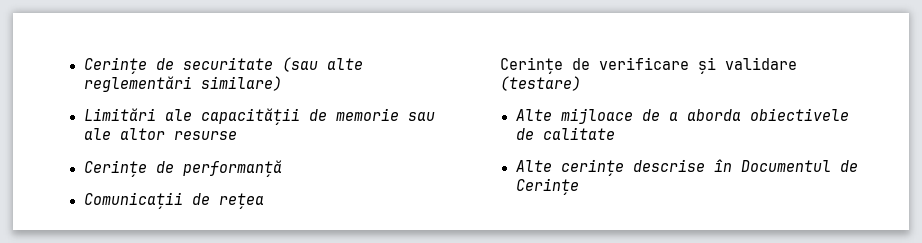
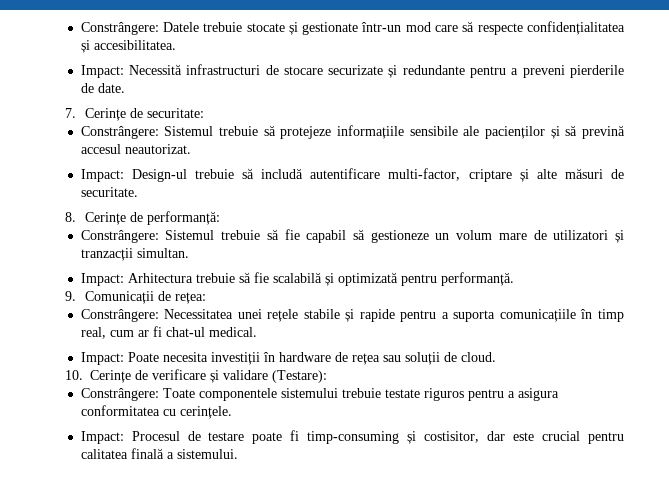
- Cerințe de securitate (sau alte reglementări similare)
- Limitări ale capacității de memorie sau ale altor resurse
- Cerințe de performanță
- Comunicații de rețea
- Cerințe de verificare și validare (testare)
- Alte mijloace de a aborda obiectivele de calitate
- Alte cerințe descrise în Documentul de Cerințe
+ Constrângere: Datele trebuie stocate și gestionate într-un mod care să respecte confidențialitatea și accesibilitatea.
+ Impact: Necessită infrastructuri de stocare securizate și redundante pentru a preveni pierderile de date.
+ 7. Cerințe de securitate:
+ Constrângere: Sistemul trebuie să protejeze informațiile sensibile ale pacienților și să prevină accesul neautorizat.
+ Impact: Design-ul trebuie să includă autentificare multi-factor, criptare și alte măsuri de securitate.
+ 8. Cerințe de performanță:
+ Constrângere: Sistemul trebuie să fie capabil să gestioneze un volum mare de utilizatori și tranzacții simultan.
+ Impact: Arhitectura trebuie să fie scalabilă și optimizată pentru performanță.
+ 9. Comunicații de rețea:
+ Constrângere: Necessitatea unei rețele stabile și rapide pentru a suporta comunicațiile în timp real, cum ar fi chat-ul medical.
+ Impact: Poate necesita investiții în hardware de rețea sau soluții de cloud.
+ 10. Cerințe de verificare și validare (Testare):
+ Constrângere: Toate componentele sistemului trebuie testate riguros pentru a asigura conformitatea cu cerințele.
+ Impact: Procesul de testare poate fi timp-consuming și costisitor, dar este crucial pentru calitatea finală a sistemului.

